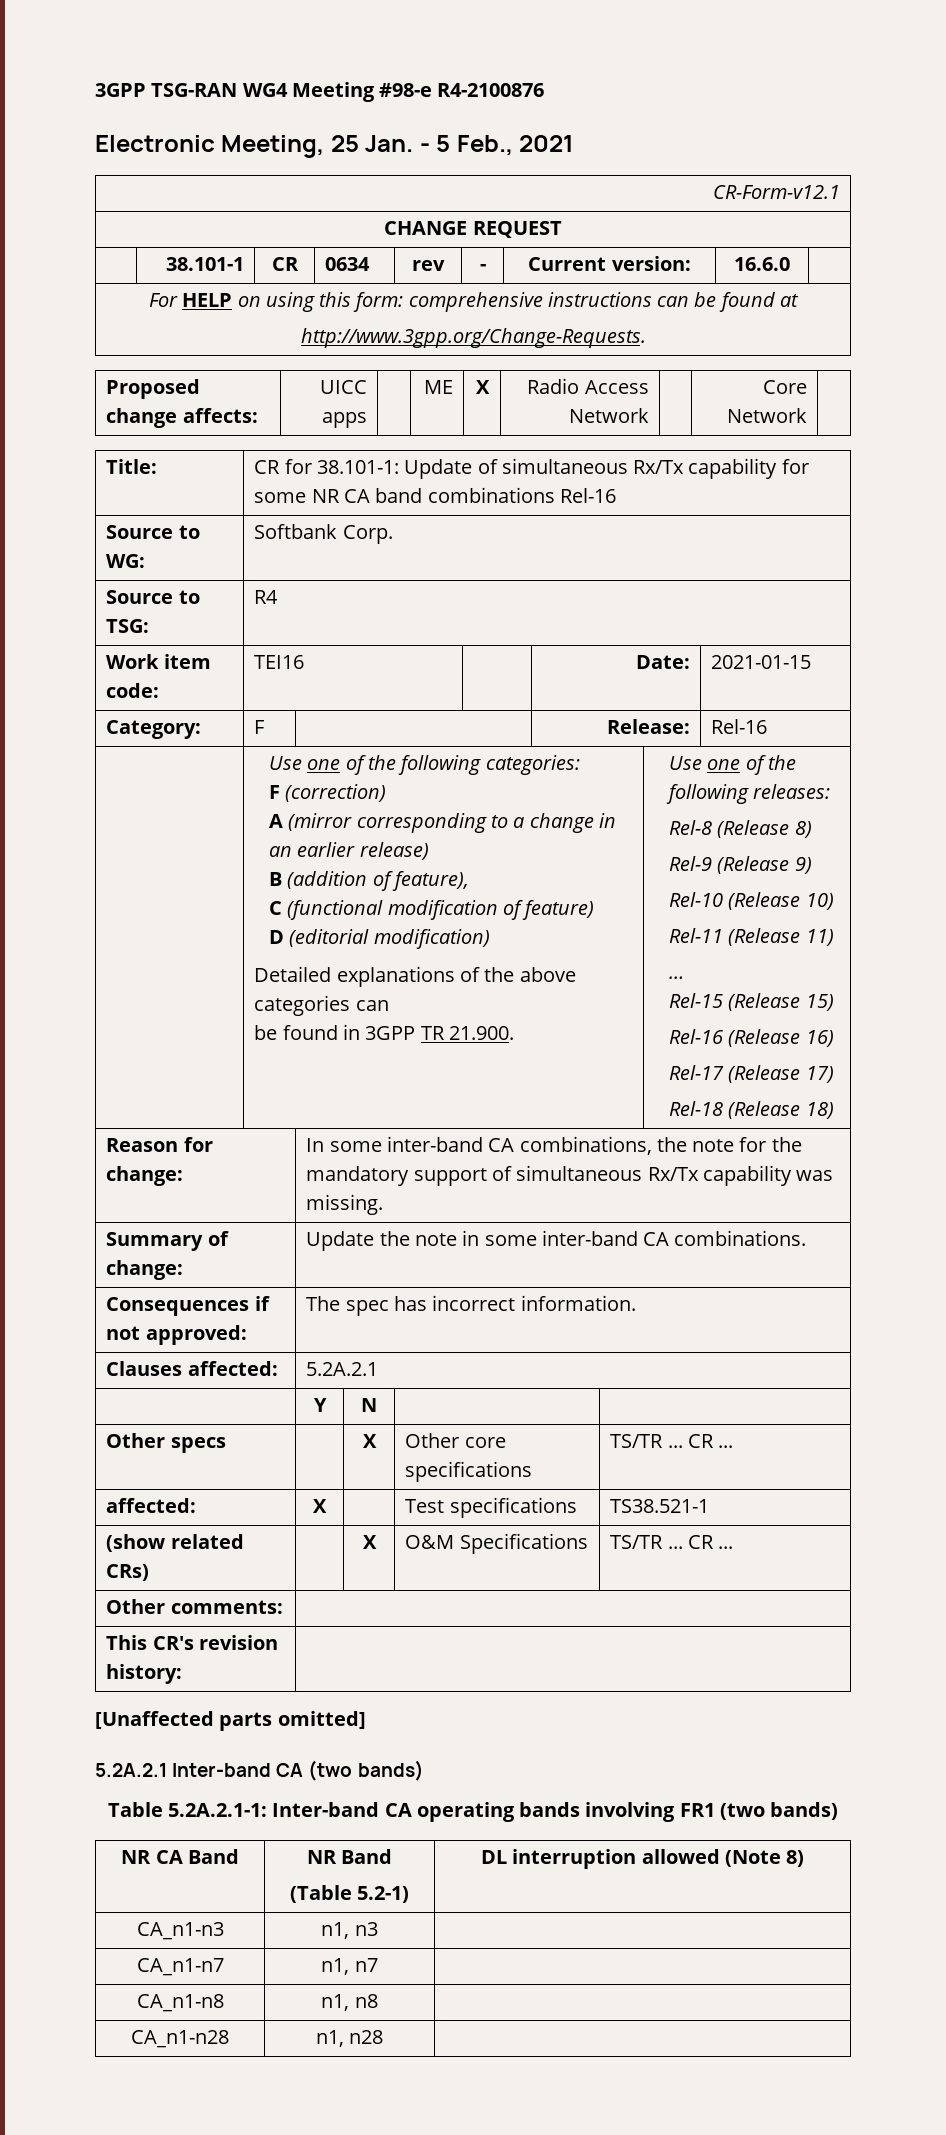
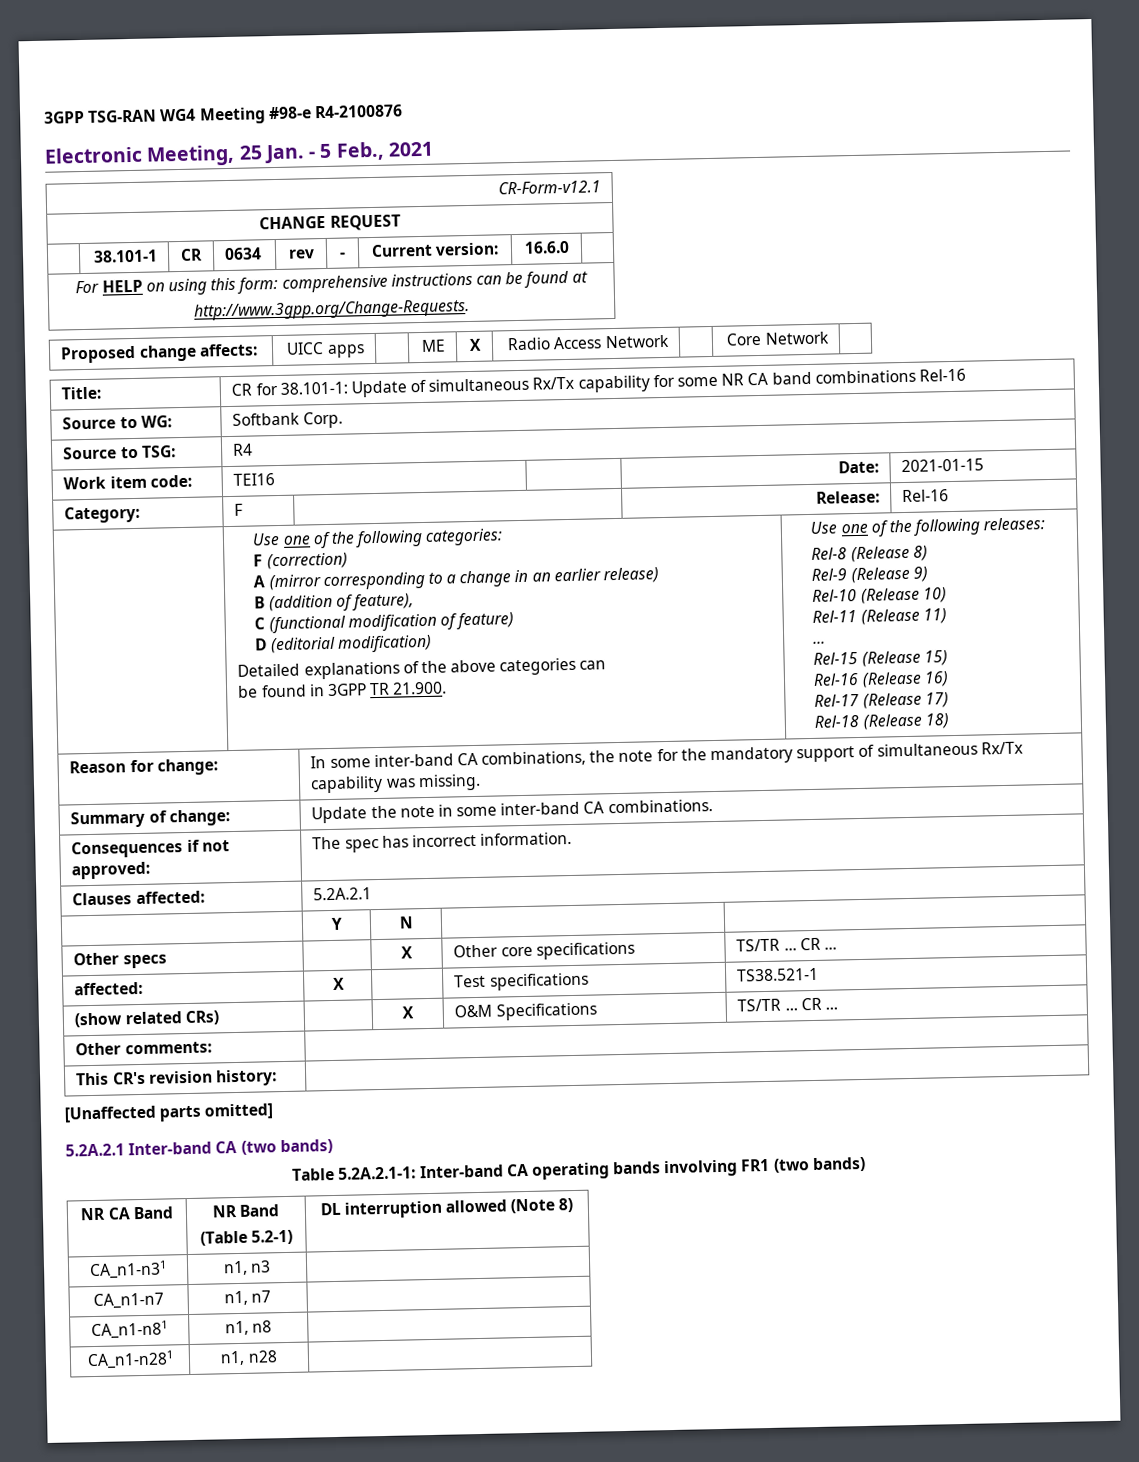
- CA_n1-n3 | n1, n3 |
+ CA_n1-n31 | n1, n3 |
- CA_n1-n8 | n1, n8 |
+ CA_n1-n81 | n1, n8 |
- CA_n1-n28 | n1, n28 |
+ CA_n1-n281 | n1, n28 |

